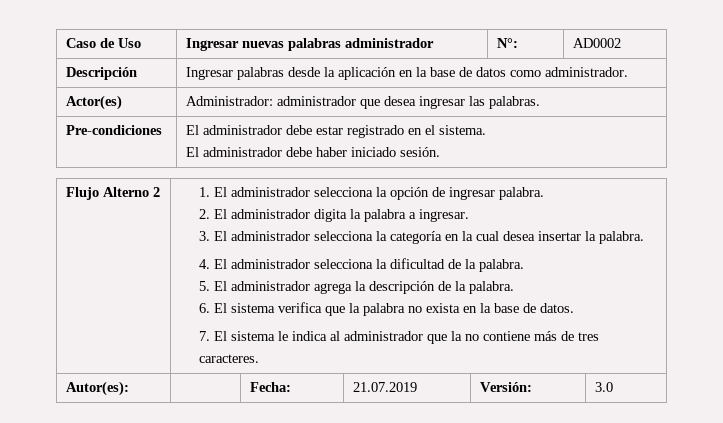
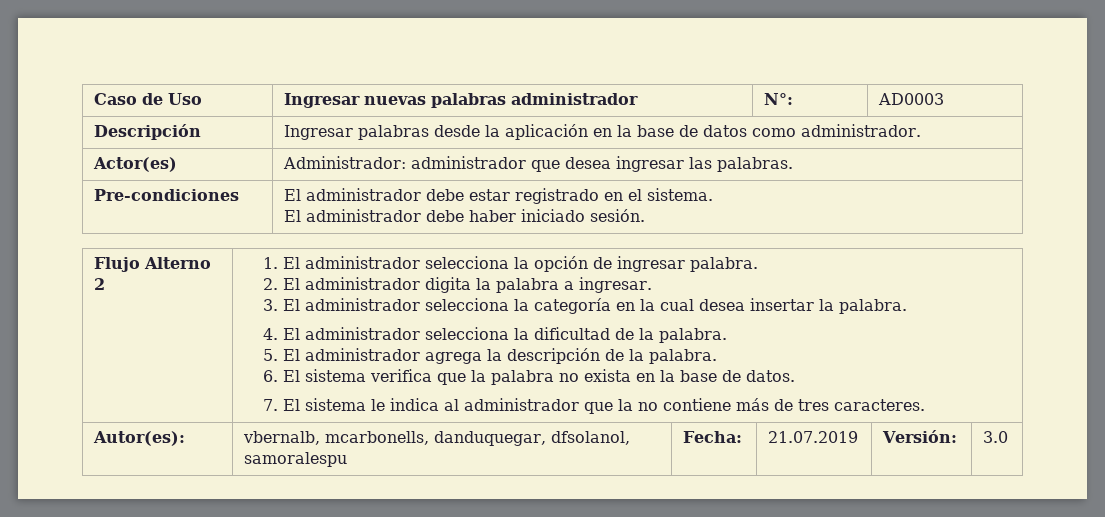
- Caso de Uso | Ingresar nuevas palabras administrador | N°: | AD0002
+ Caso de Uso | Ingresar nuevas palabras administrador | N°: | AD0003
- Autor(es): | | Fecha: | 21.07.2019 | Versión: | 3.0
+ Autor(es): | vbernalb, mcarbonells, danduquegar, dfsolanol, samoralespu | Fecha: | 21.07.2019 | Versión: | 3.0

